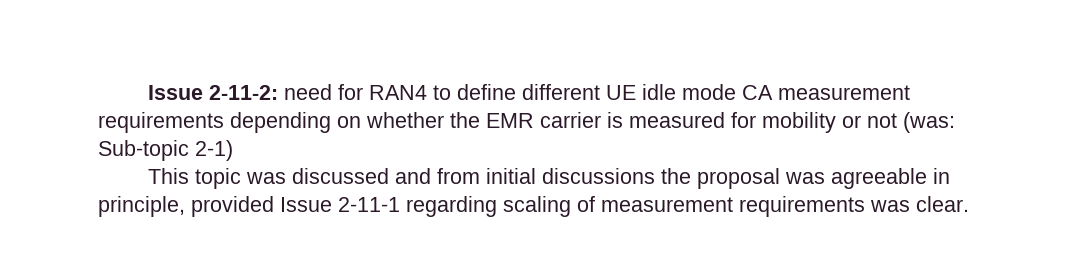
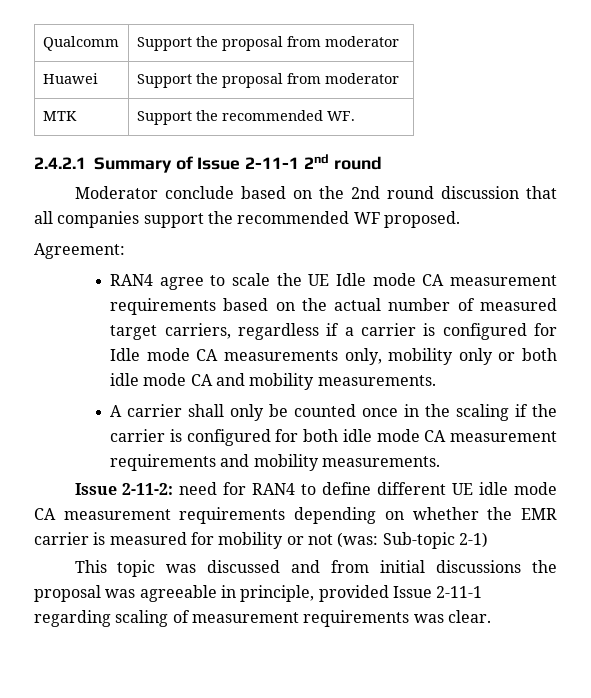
+ Qualcomm | Support the proposal from moderator
+ Huawei | Support the proposal from moderator
+ MTK | Support the recommended WF.
+ 2.4.2.1 Summary of Issue 2-11-1 2nd round
+ Moderator conclude based on the 2nd round discussion that all companies support the recommended WF proposed.
+ Agreement:
+ RAN4 agree to scale the UE Idle mode CA measurement requirements based on the actual number of measured target carriers, regardless if a carrier is configured for Idle mode CA measurements only, mobility only or both idle mode CA and mobility measurements.
+ A carrier shall only be counted once in the scaling if the carrier is configured for both idle mode CA measurement requirements and mobility measurements.

